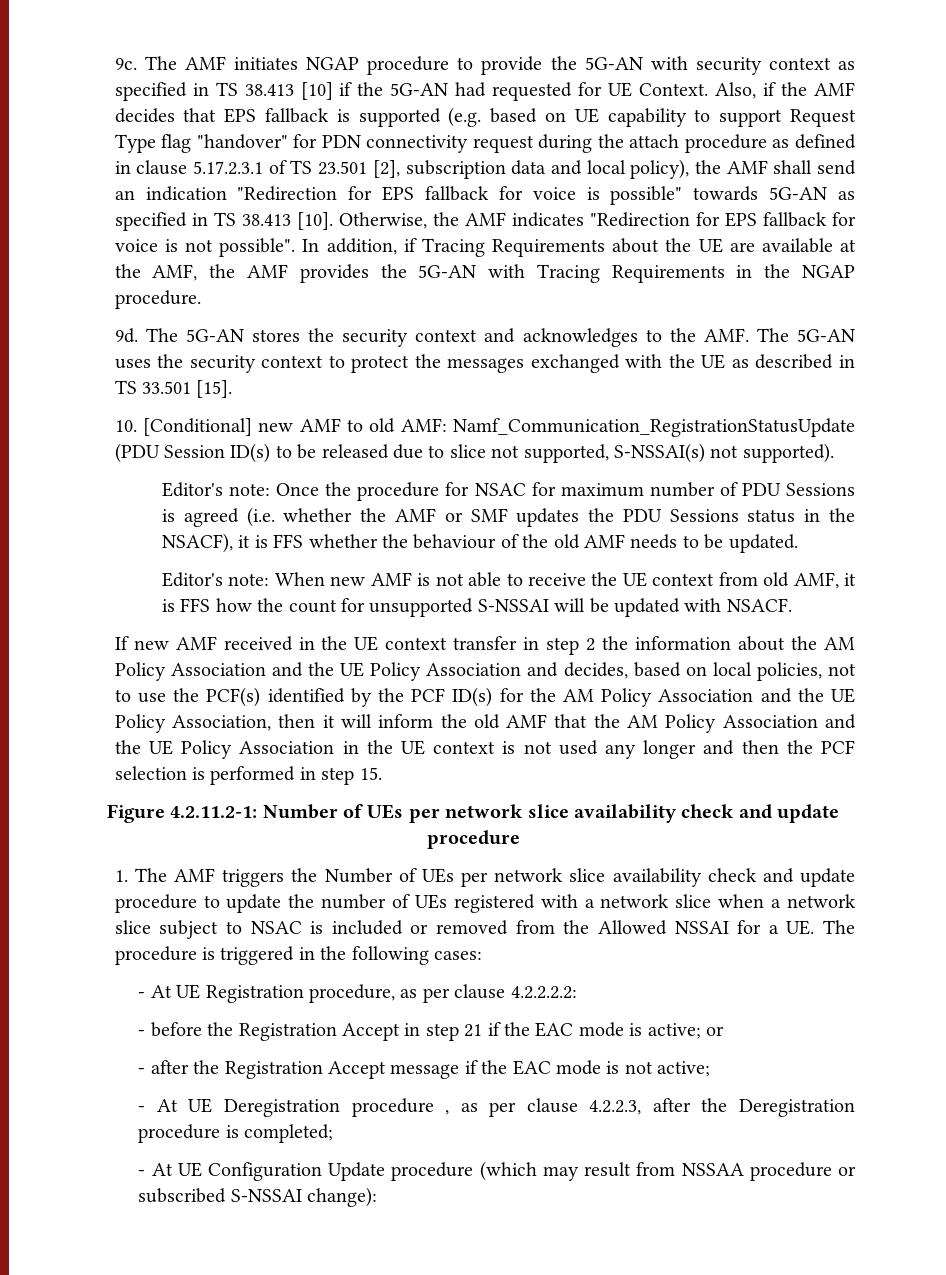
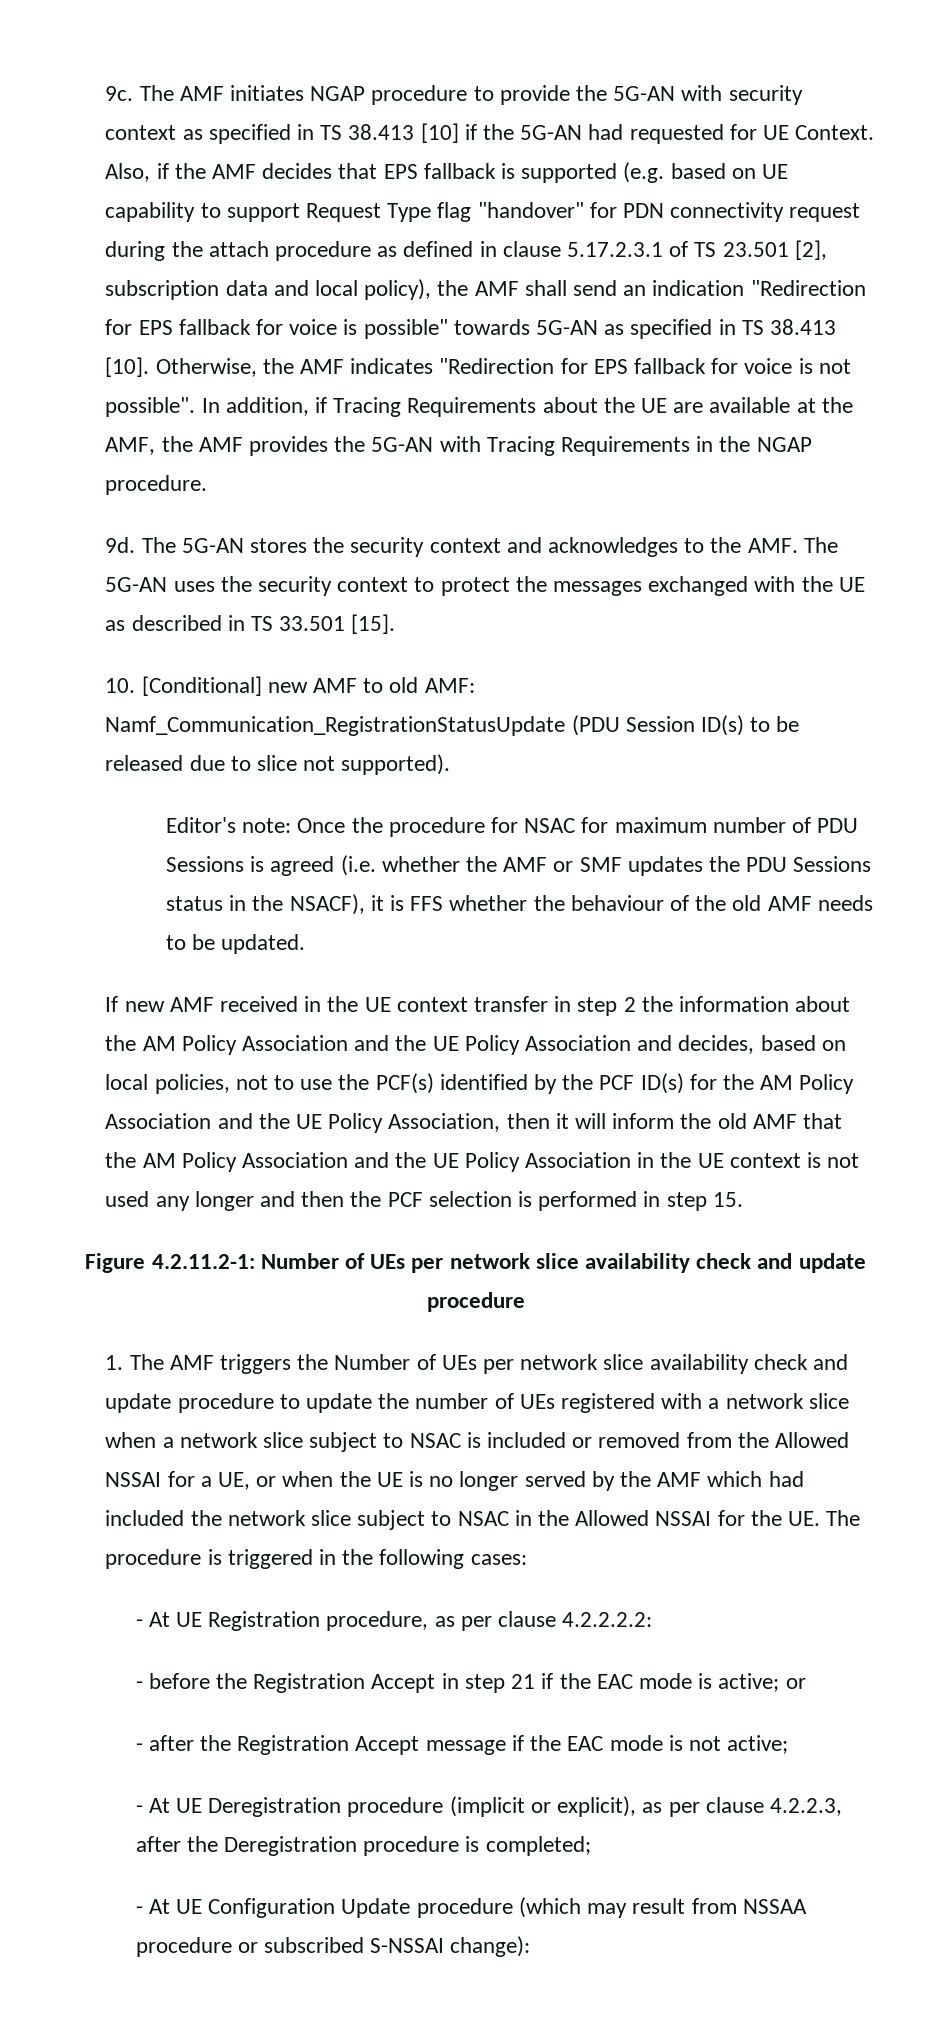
- 10. [Conditional] new AMF to old AMF: Namf_Communication_RegistrationStatusUpdate (PDU Session ID(s) to be released due to slice not supported, S-NSSAI(s) not supported).
+ 10. [Conditional] new AMF to old AMF: Namf_Communication_RegistrationStatusUpdate (PDU Session ID(s) to be released due to slice not supported).
- Editor's note: When new AMF is not able to receive the UE context from old AMF, it is FFS how the count for unsupported S-NSSAI will be updated with NSACF.
- 1. The AMF triggers the Number of UEs per network slice availability check and update procedure to update the number of UEs registered with a network slice when a network slice subject to NSAC is included or removed from the Allowed NSSAI for a UE. The procedure is triggered in the following cases:
+ 1. The AMF triggers the Number of UEs per network slice availability check and update procedure to update the number of UEs registered with a network slice when a network slice subject to NSAC is included or removed from the Allowed NSSAI for a UE, or when the UE is no longer served by the AMF which had included the network slice subject to NSAC in the Allowed NSSAI for the UE. The procedure is triggered in the following cases:
- - At UE Deregistration procedure , as per clause 4.2.2.3, after the Deregistration procedure is completed;
+ - At UE Deregistration procedure (implicit or explicit), as per clause 4.2.2.3, after the Deregistration procedure is completed;

